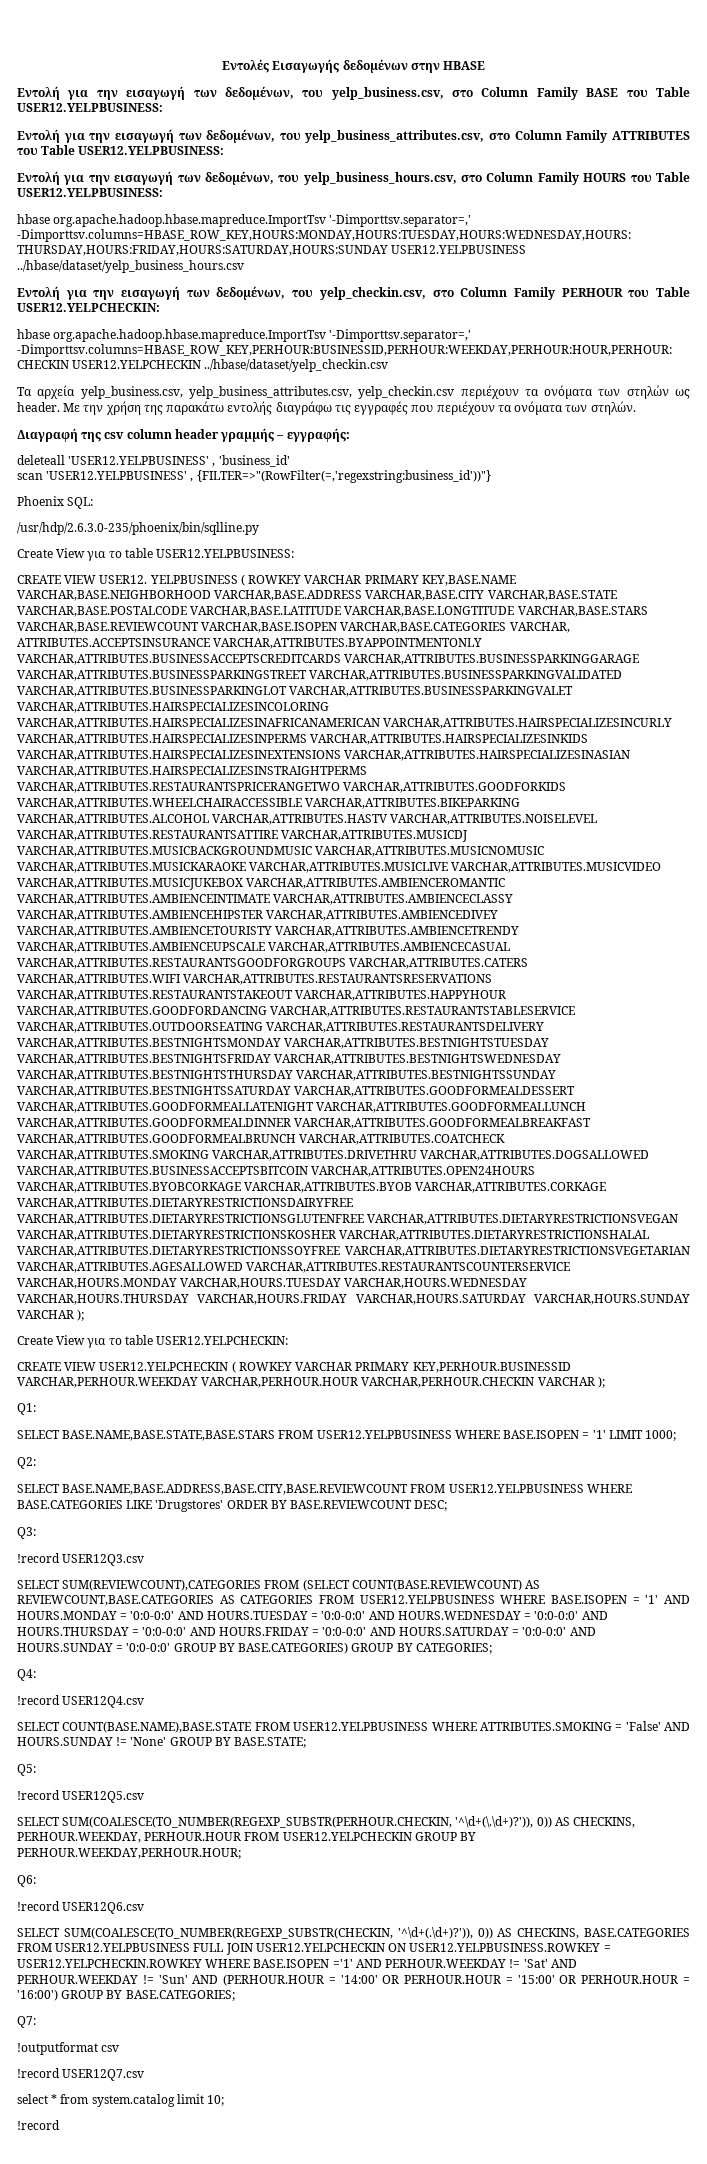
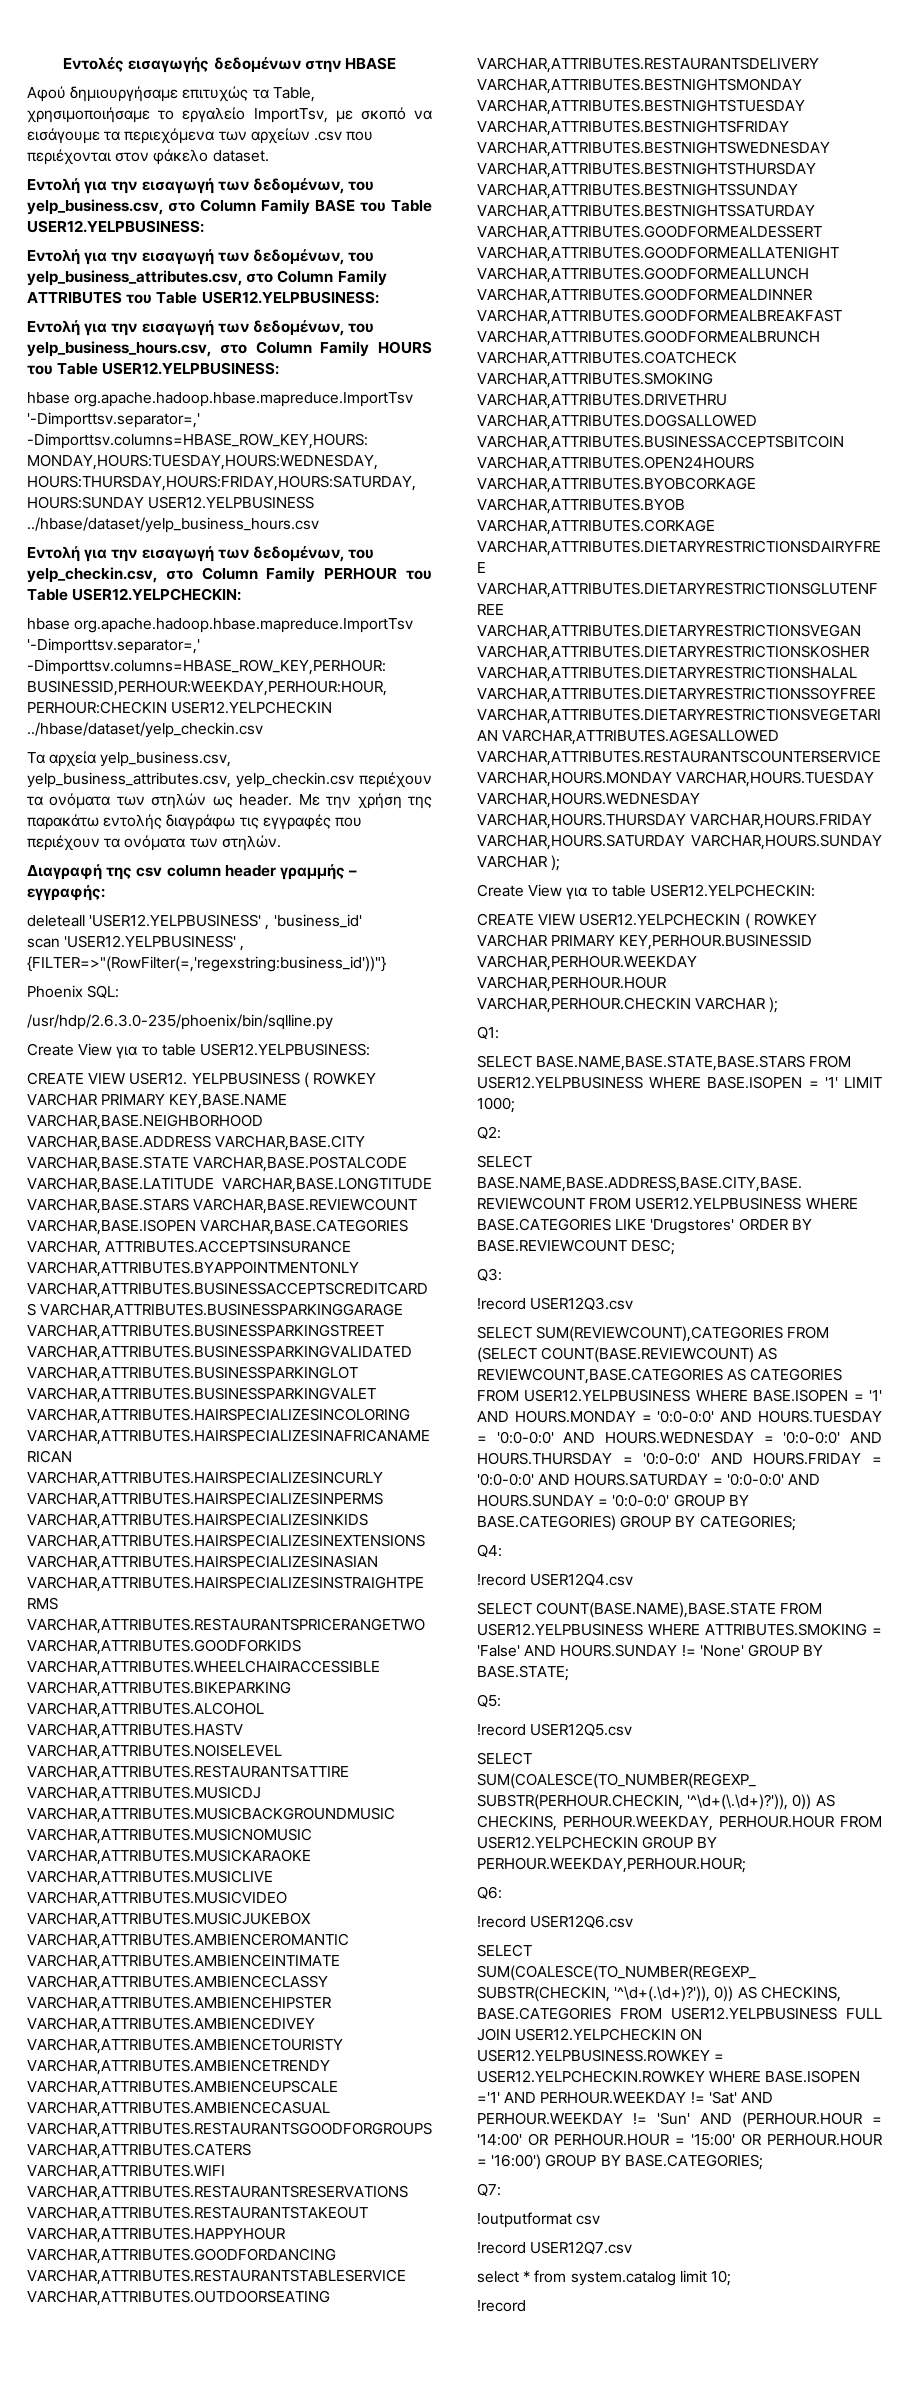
- Εντολές Εισαγωγής δεδομένων στην HBASE
+ Εντολές εισαγωγής δεδομένων στην HBASE
+ Αφού δημιουργήσαμε επιτυχώς τα Table, χρησιμοποιήσαμε το εργαλείο ImportTsv, με σκοπό να εισάγουμε τα περιεχόμενα των αρχείων .csv που περιέχονται στον φάκελο dataset.

